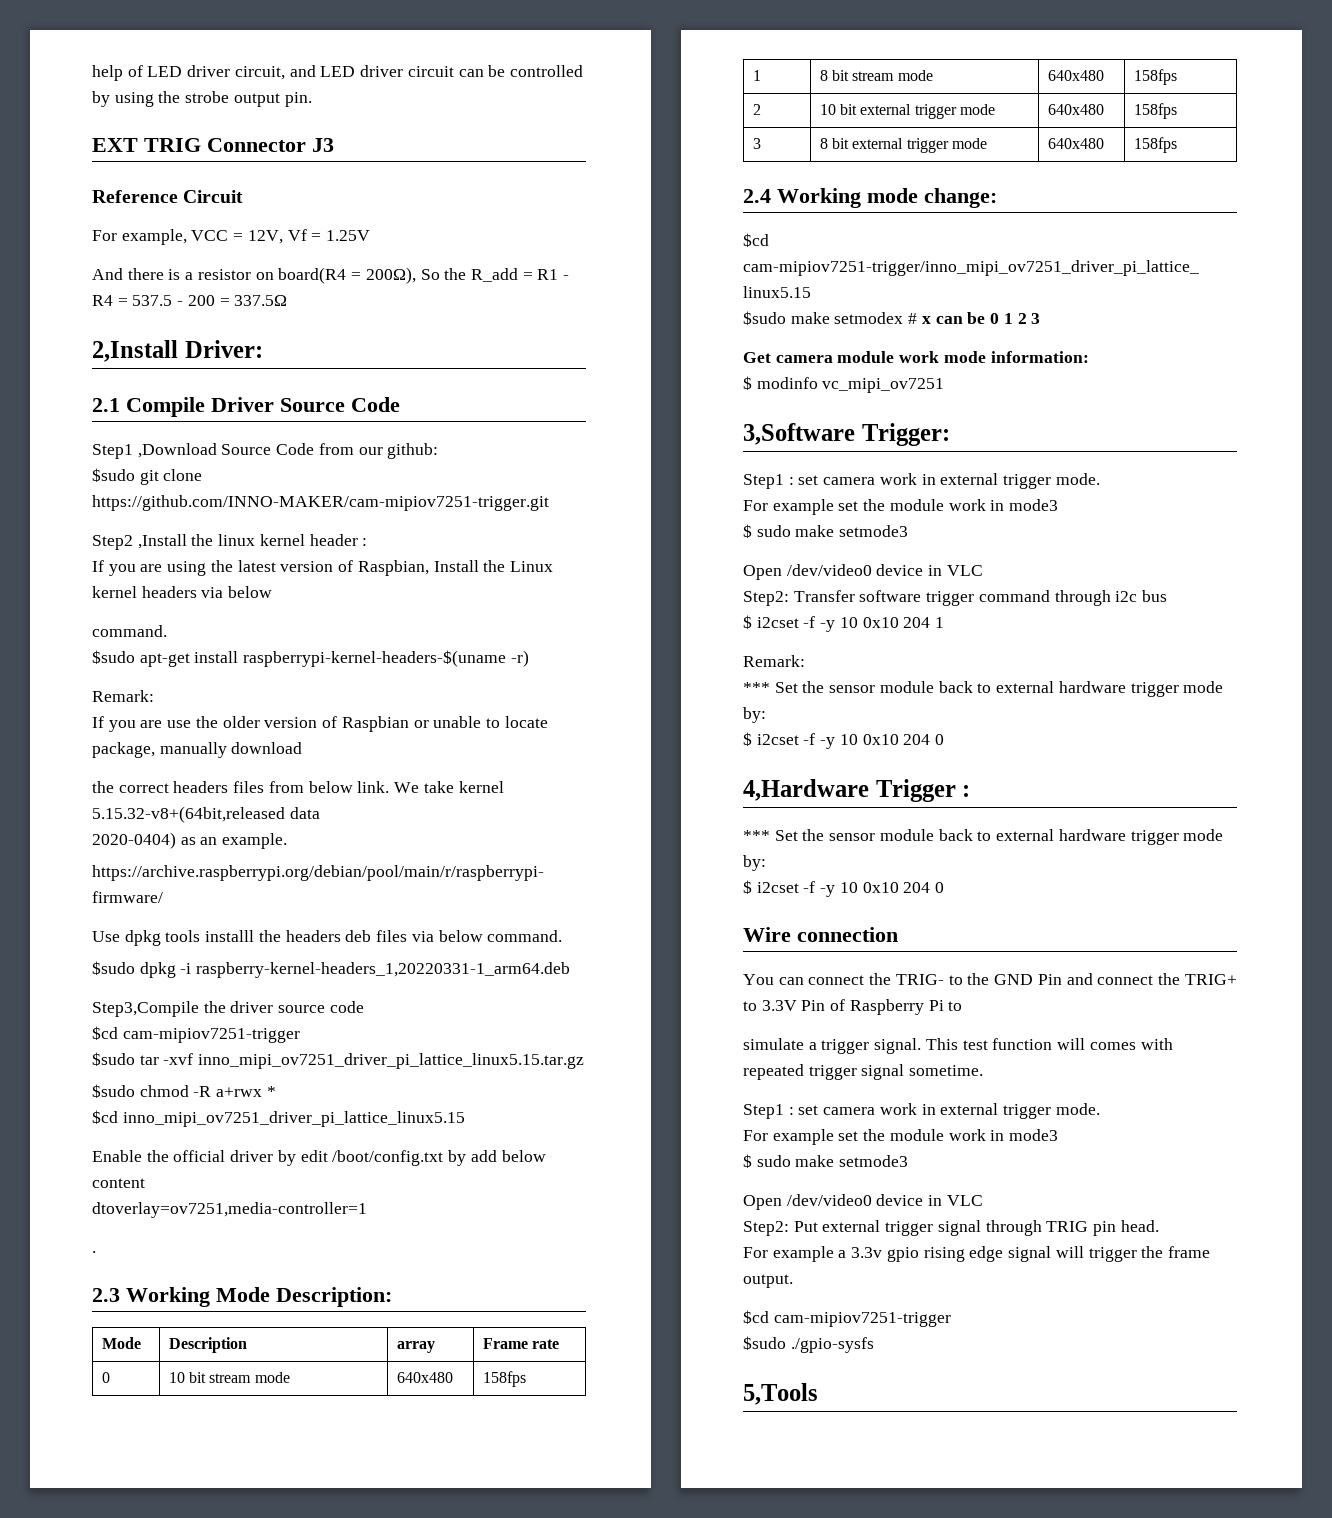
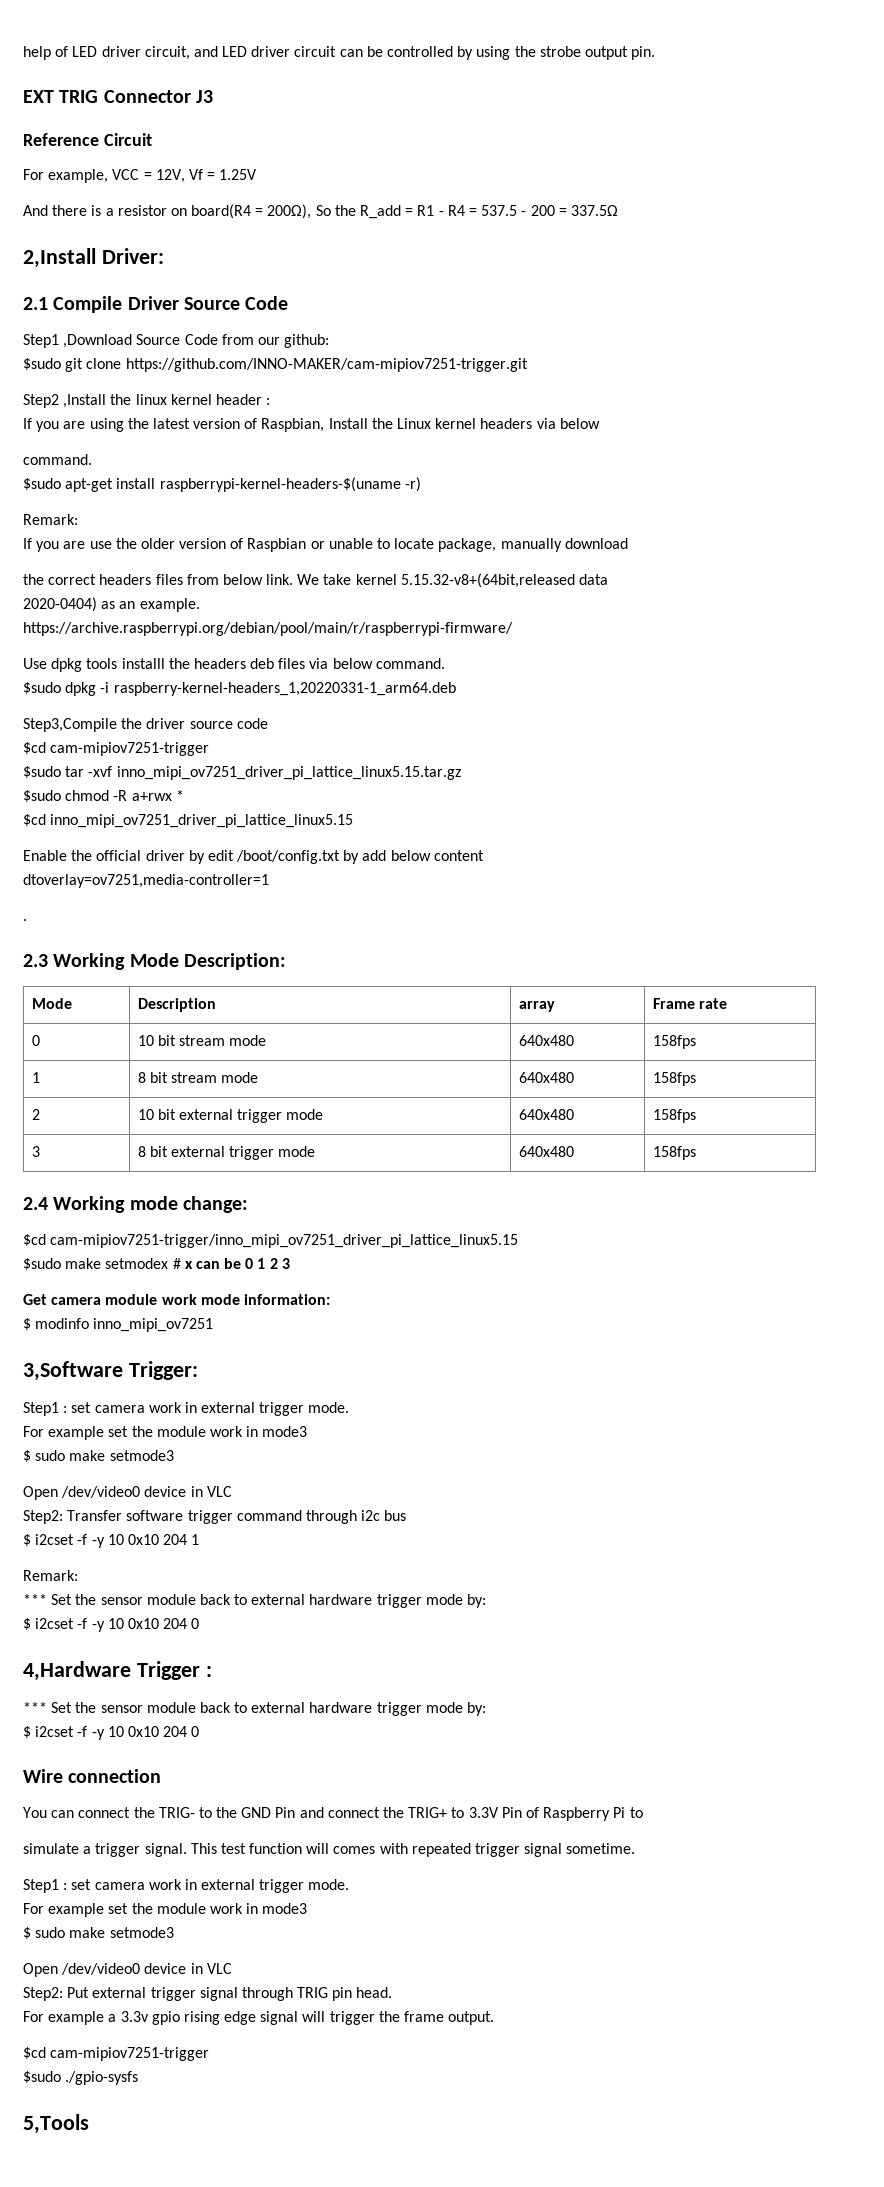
- $ modinfo vc_mipi_ov7251
+ $ modinfo inno_mipi_ov7251

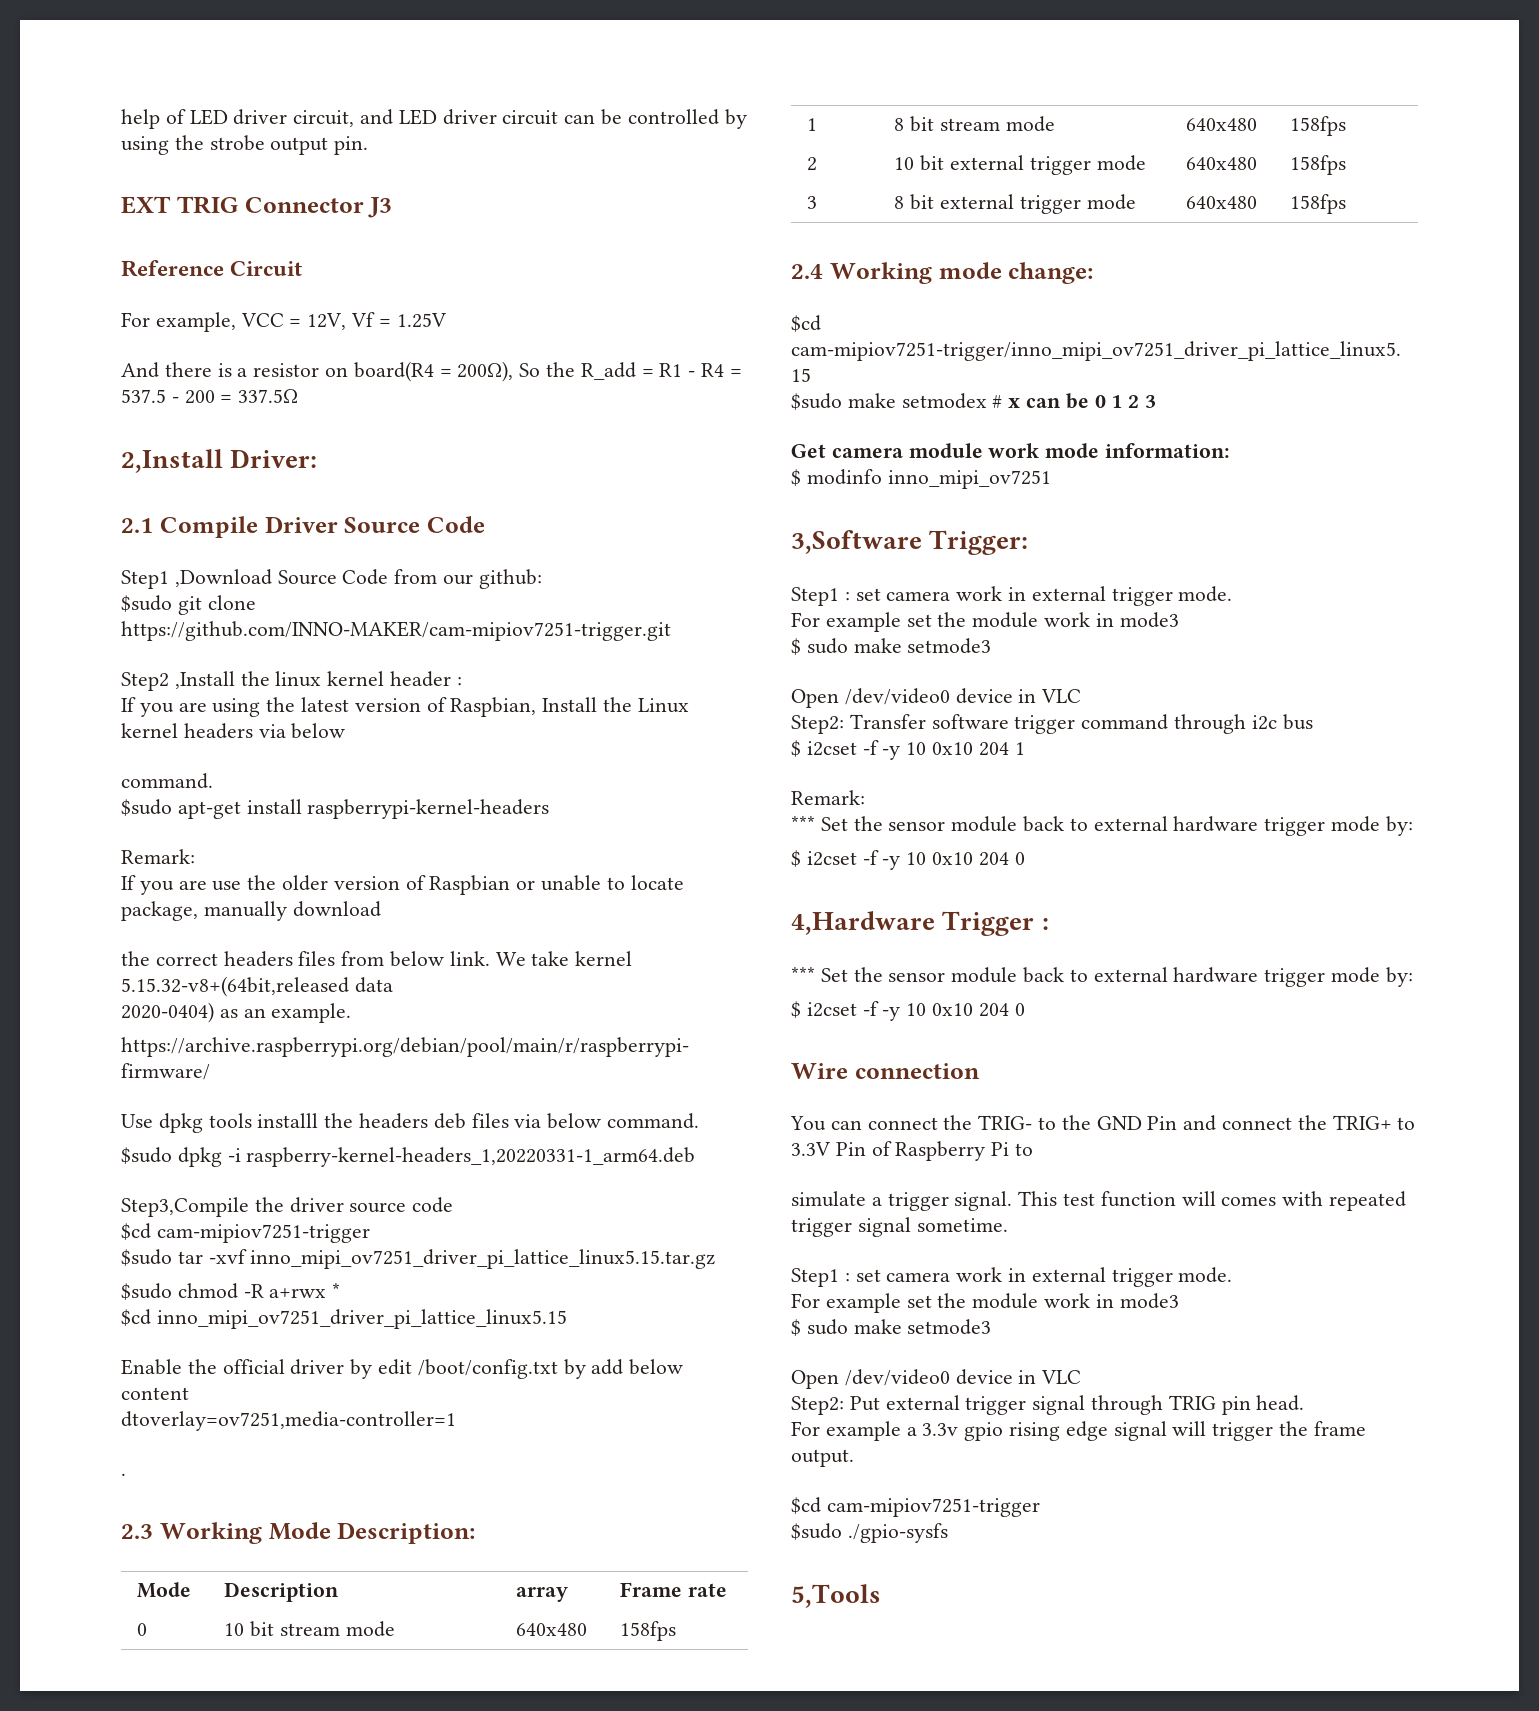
- $sudo apt-get install raspberrypi-kernel-headers-$(uname -r)
+ $sudo apt-get install raspberrypi-kernel-headers

